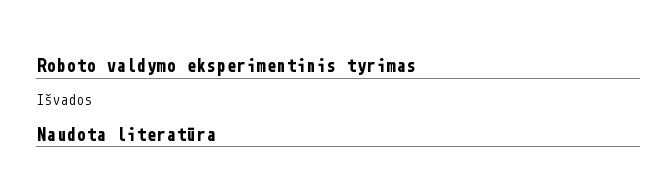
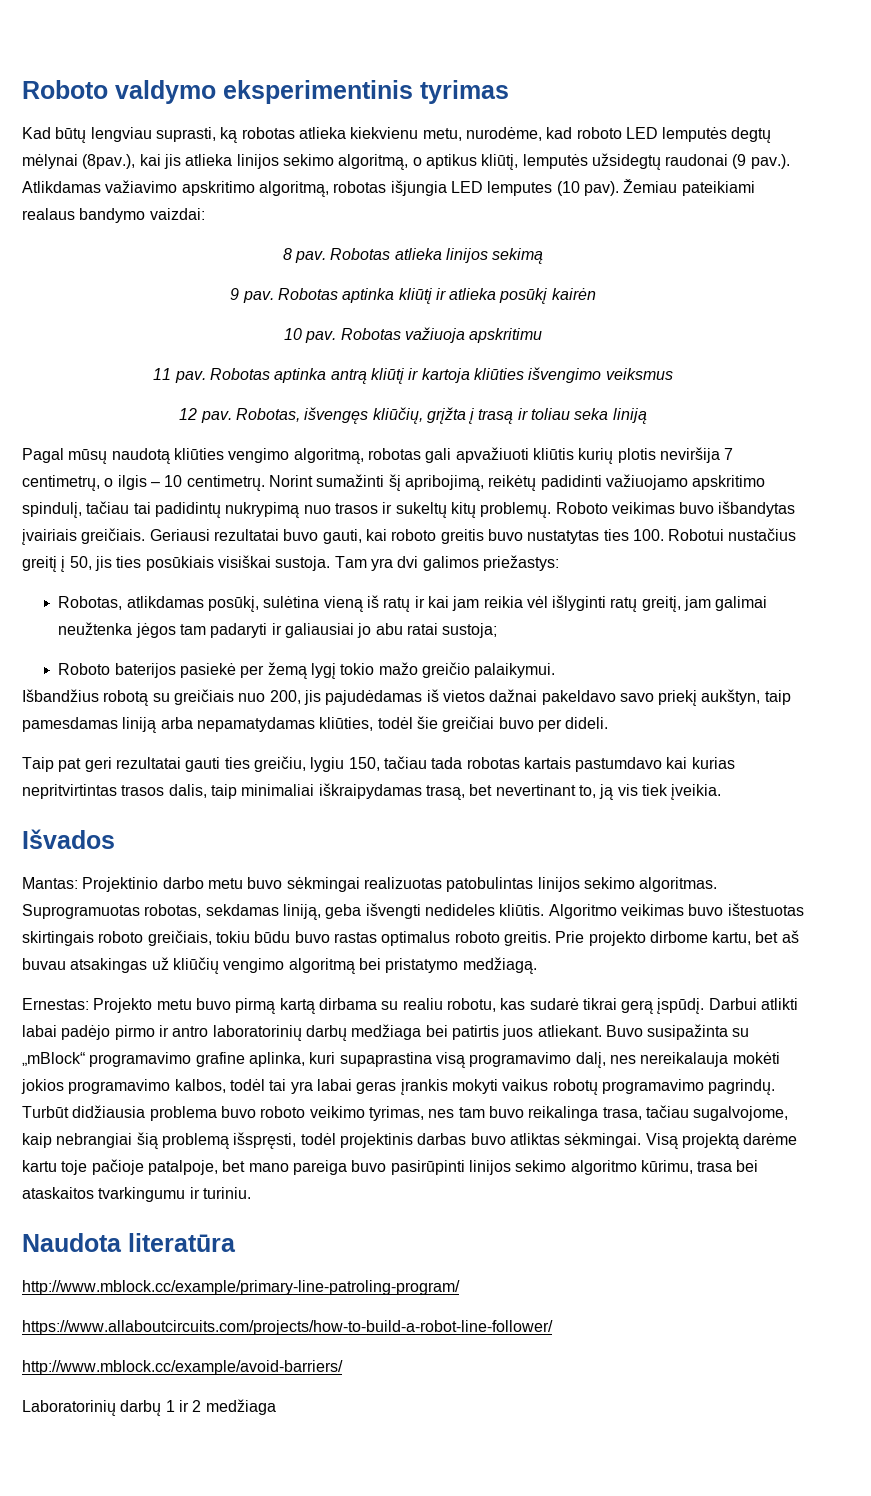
+ Kad būtų lengviau suprasti, ką robotas atlieka kiekvienu metu, nurodėme, kad roboto LED lemputės degtų mėlynai (8pav.), kai jis atlieka linijos sekimo algoritmą, o aptikus kliūtį, lemputės užsidegtų raudonai (9 pav.). Atlikdamas važiavimo apskritimo algoritmą, robotas išjungia LED lemputes (10 pav). Žemiau pateikiami realaus bandymo vaizdai:
+ 8 pav. Robotas atlieka linijos sekimą
+ 9 pav. Robotas aptinka kliūtį ir atlieka posūkį kairėn
+ 10 pav. Robotas važiuoja apskritimu
+ 11 pav. Robotas aptinka antrą kliūtį ir kartoja kliūties išvengimo veiksmus
+ 12 pav. Robotas, išvengęs kliūčių, grįžta į trasą ir toliau seka liniją
+ Pagal mūsų naudotą kliūties vengimo algoritmą, robotas gali apvažiuoti kliūtis kurių plotis neviršija 7 centimetrų, o ilgis – 10 centimetrų. Norint sumažinti šį apribojimą, reikėtų padidinti važiuojamo apskritimo spindulį, tačiau tai padidintų nukrypimą nuo trasos ir sukeltų kitų problemų. Roboto veikimas buvo išbandytas įvairiais greičiais. Geriausi rezultatai buvo gauti, kai roboto greitis buvo nustatytas ties 100. Robotui nustačius greitį į 50, jis ties posūkiais visiškai sustoja. Tam yra dvi galimos priežastys:
+ Robotas, atlikdamas posūkį, sulėtina vieną iš ratų ir kai jam reikia vėl išlyginti ratų greitį, jam galimai neužtenka jėgos tam padaryti ir galiausiai jo abu ratai sustoja;
+ Roboto baterijos pasiekė per žemą lygį tokio mažo greičio palaikymui.
+ Išbandžius robotą su greičiais nuo 200, jis pajudėdamas iš vietos dažnai pakeldavo savo priekį aukštyn, taip pamesdamas liniją arba nepamatydamas kliūties, todėl šie greičiai buvo per dideli.
+ Taip pat geri rezultatai gauti ties greičiu, lygiu 150, tačiau tada robotas kartais pastumdavo kai kurias nepritvirtintas trasos dalis, taip minimaliai iškraipydamas trasą, bet nevertinant to, ją vis tiek įveikia.
  Išvados
+ Mantas: Projektinio darbo metu buvo sėkmingai realizuotas patobulintas linijos sekimo algoritmas. Suprogramuotas robotas, sekdamas liniją, geba išvengti nedideles kliūtis. Algoritmo veikimas buvo ištestuotas skirtingais roboto greičiais, tokiu būdu buvo rastas optimalus roboto greitis. Prie projekto dirbome kartu, bet aš buvau atsakingas už kliūčių vengimo algoritmą bei pristatymo medžiagą.
+ Ernestas: Projekto metu buvo pirmą kartą dirbama su realiu robotu, kas sudarė tikrai gerą įspūdį. Darbui atlikti labai padėjo pirmo ir antro laboratorinių darbų medžiaga bei patirtis juos atliekant. Buvo susipažinta su „mBlock“ programavimo grafine aplinka, kuri supaprastina visą programavimo dalį, nes nereikalauja mokėti jokios programavimo kalbos, todėl tai yra labai geras įrankis mokyti vaikus robotų programavimo pagrindų. Turbūt didžiausia problema buvo roboto veikimo tyrimas, nes tam buvo reikalinga trasa, tačiau sugalvojome, kaip nebrangiai šią problemą išspręsti, todėl projektinis darbas buvo atliktas sėkmingai. Visą projektą darėme kartu toje pačioje patalpoje, bet mano pareiga buvo pasirūpinti linijos sekimo algoritmo kūrimu, trasa bei ataskaitos tvarkingumu ir turiniu.
  Naudota literatūra
+ http://www.mblock.cc/example/primary-line-patroling-program/
+ https://www.allaboutcircuits.com/projects/how-to-build-a-robot-line-follower/
+ http://www.mblock.cc/example/avoid-barriers/
+ Laboratorinių darbų 1 ir 2 medžiaga

